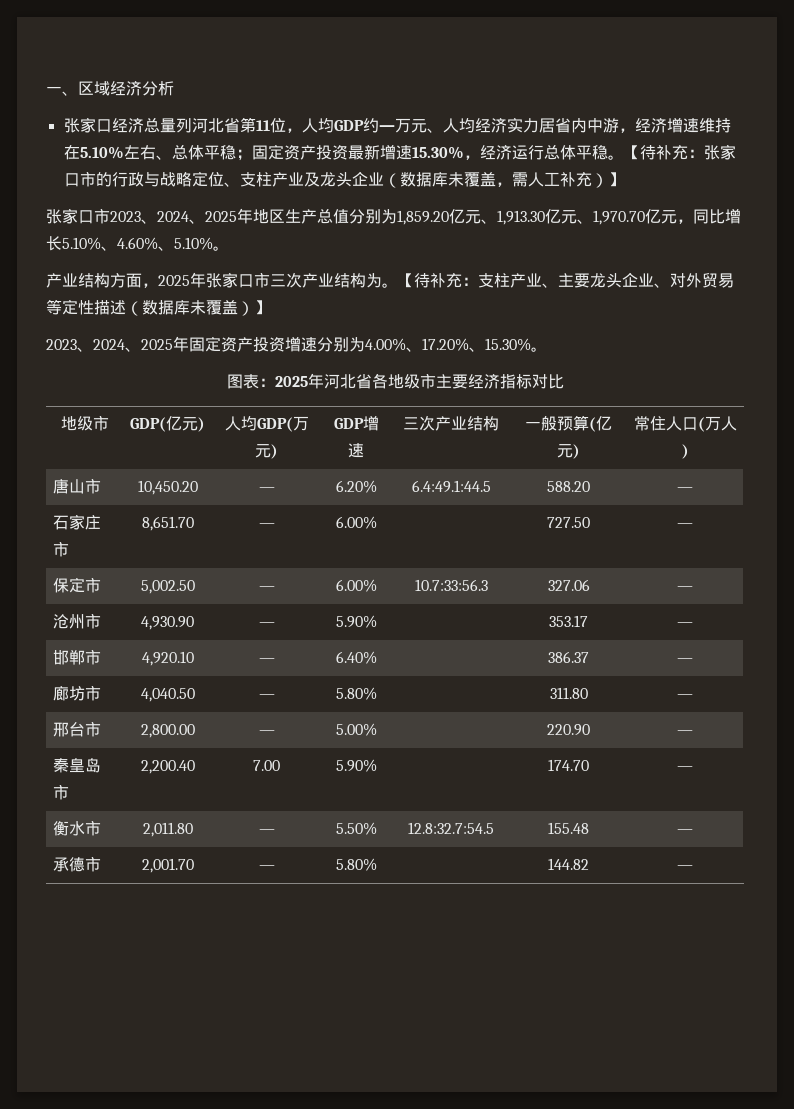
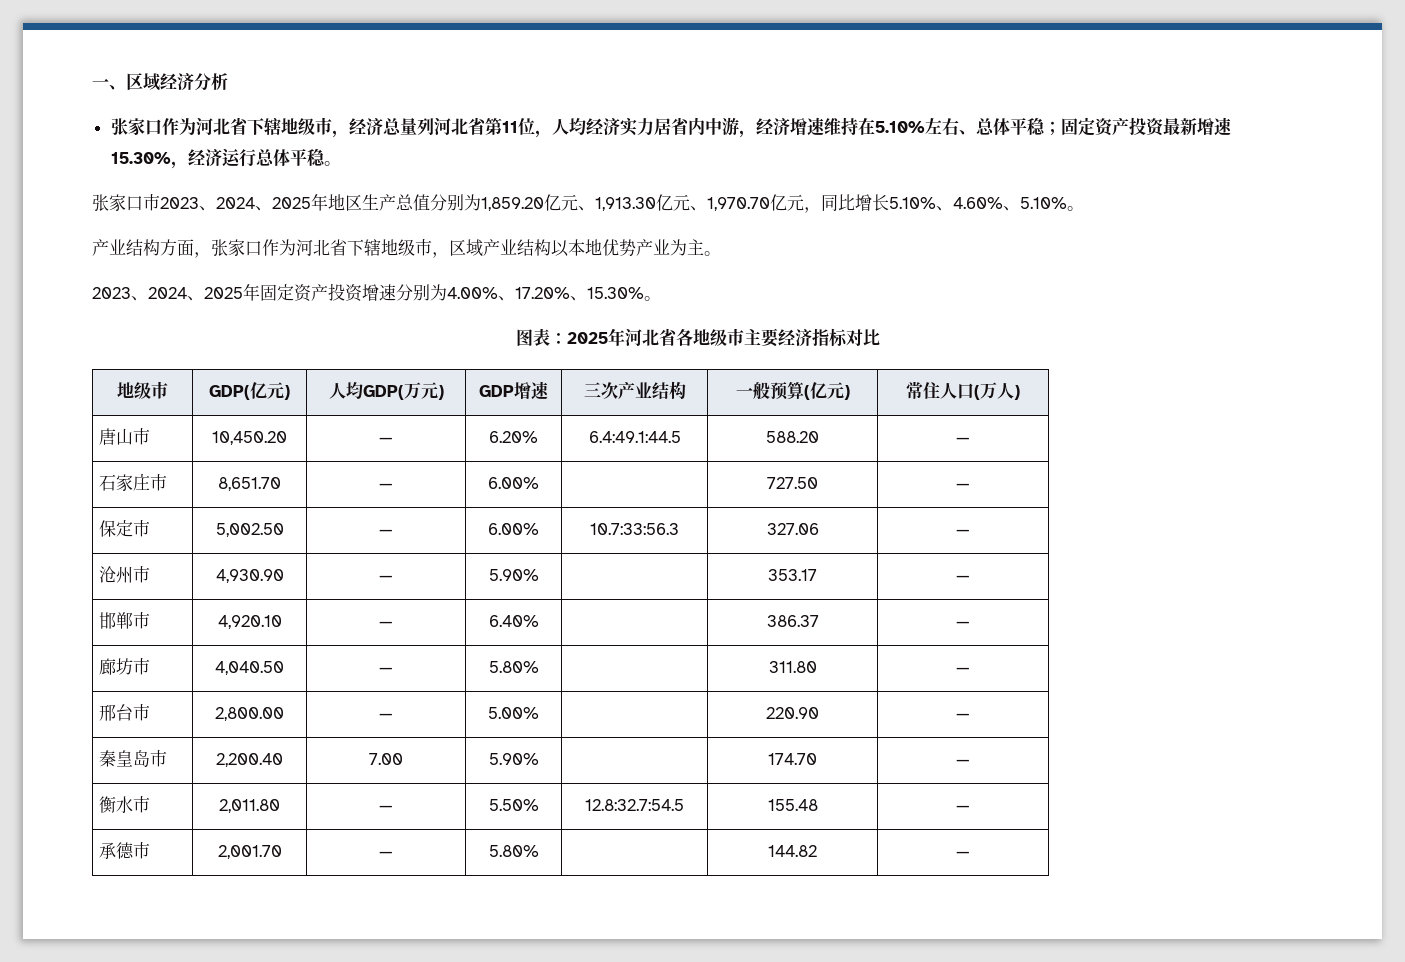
- 张家口经济总量列河北省第11位，人均GDP约—万元、人均经济实力居省内中游，经济增速维持在5.10%左右、总体平稳；固定资产投资最新增速15.30%，经济运行总体平稳。【待补充：张家口市的行政与战略定位、支柱产业及龙头企业（数据库未覆盖，需人工补充）】
+ 张家口作为河北省下辖地级市，经济总量列河北省第11位，人均经济实力居省内中游，经济增速维持在5.10%左右、总体平稳；固定资产投资最新增速15.30%，经济运行总体平稳。
- 产业结构方面，2025年张家口市三次产业结构为。【待补充：支柱产业、主要龙头企业、对外贸易等定性描述（数据库未覆盖）】
+ 产业结构方面，张家口作为河北省下辖地级市，区域产业结构以本地优势产业为主。

